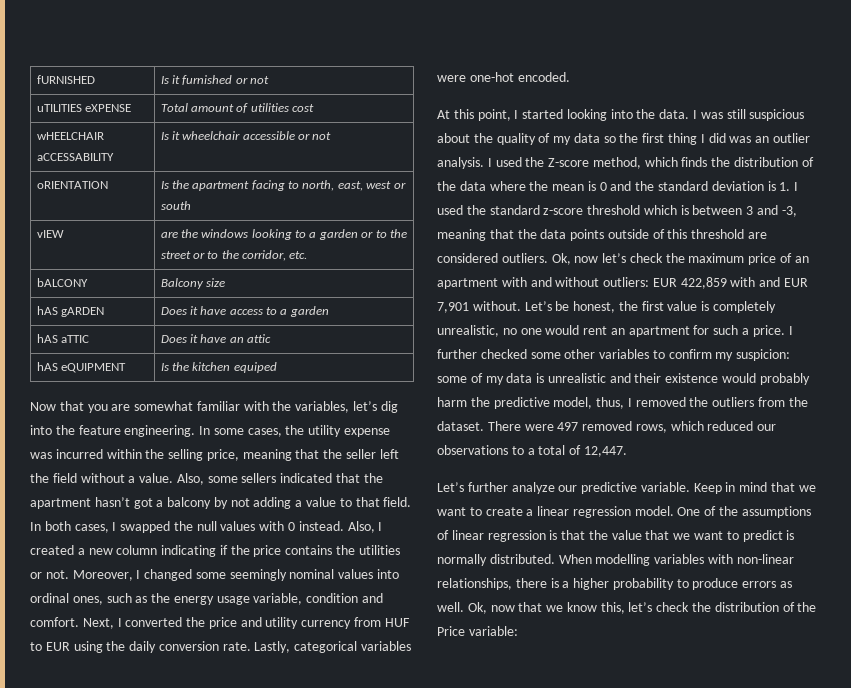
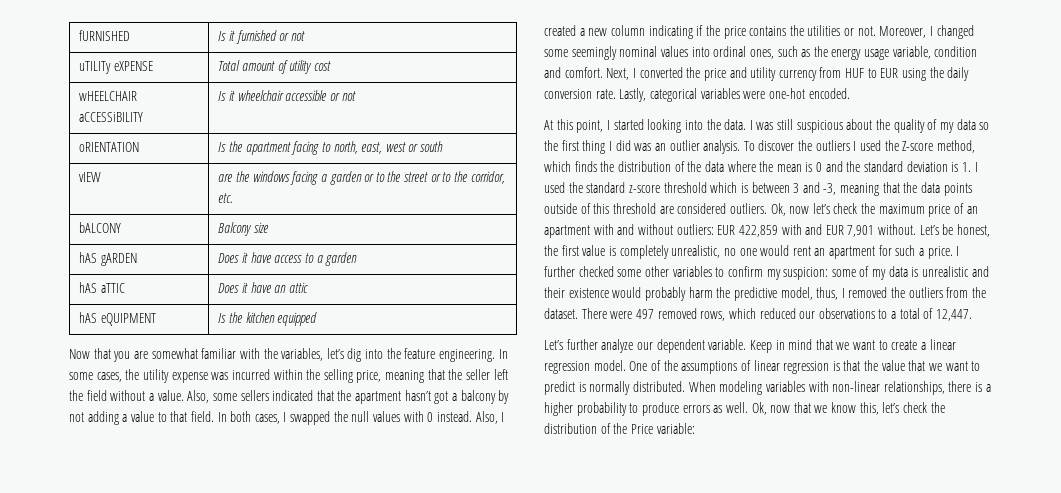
- uTILITIES eXPENSE | Total amount of utilities cost
+ uTILITy eXPENSE | Total amount of utility cost
- wHEELCHAIR aCCESSABILITY | Is it wheelchair accessible or not
+ wHEELCHAIR aCCESSiBILITY | Is it wheelchair accessible or not
- vIEW | are the windows looking to a garden or to the street or to the corridor, etc.
+ vIEW | are the windows facing a garden or to the street or to the corridor, etc.
- hAS eQUIPMENT | Is the kitchen equiped
+ hAS eQUIPMENT | Is the kitchen equipped
- I used the Z-score method, which finds the distribution of the data where the mean is 0 and the standard deviation is 1. I used the standard z-score threshold which is between 3 and -3, meaning that the data points outside of this threshold are considered outliers.
+ To discover the outliers I used the Z-score method, which finds the distribution of the data where the mean is 0 and the standard deviation is 1. I used the standard z-score threshold which is between 3 and -3, meaning that the data points outside of this threshold are considered outliers.
- Let’s further analyze our predictive variable.
+ Let’s further analyze our dependent variable.
- When modelling variables with non-linear relationships, there is a higher probability to produce errors as well.
+ When modeling variables with non-linear relationships, there is a higher probability to produce errors as well.

